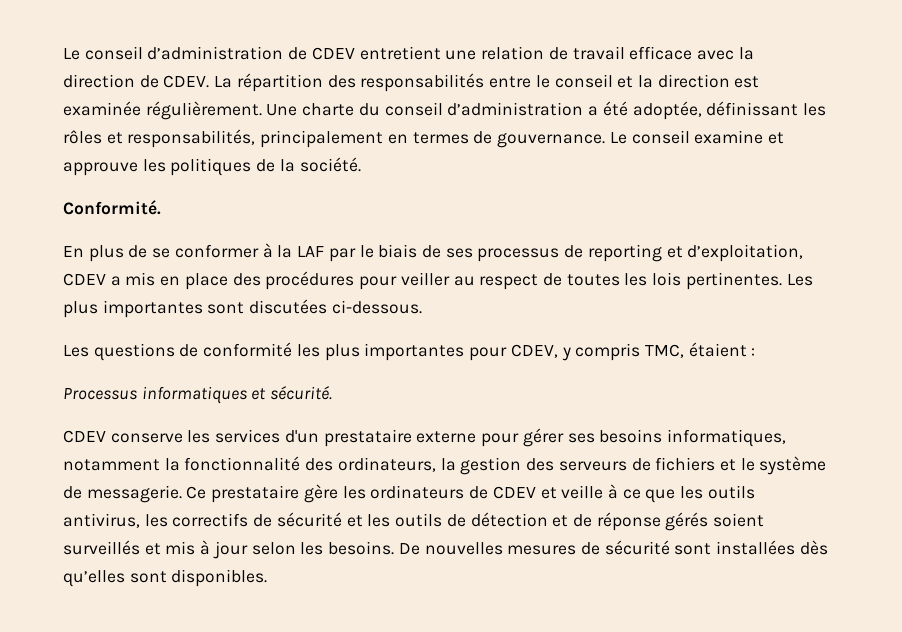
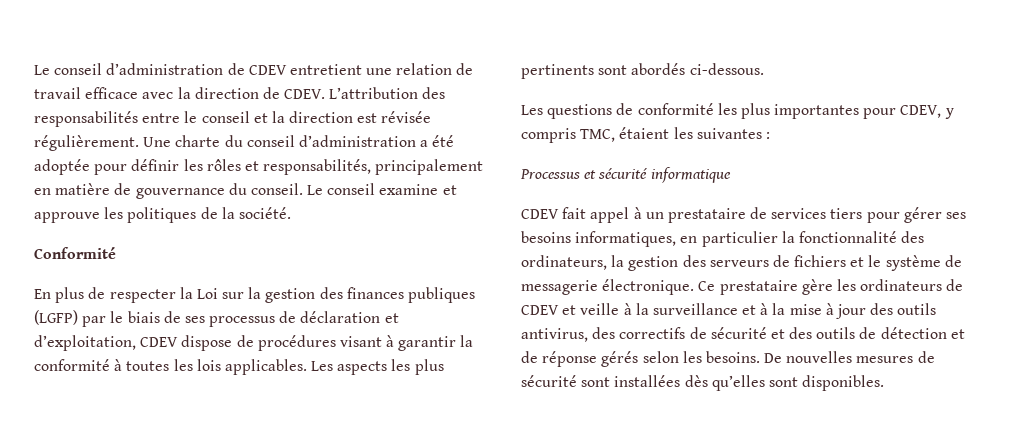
- La répartition des responsabilités entre le conseil et la direction est examinée régulièrement.
+ L’attribution des responsabilités entre le conseil et la direction est révisée régulièrement.
- Une charte du conseil d’administration a été adoptée, définissant les rôles et responsabilités, principalement en termes de gouvernance.
+ Une charte du conseil d’administration a été adoptée pour définir les rôles et responsabilités, principalement en matière de gouvernance du conseil.
- Conformité.
+ Conformité
- En plus de se conformer à la LAF par le biais de ses processus de reporting et d’exploitation, CDEV a mis en place des procédures pour veiller au respect de toutes les lois pertinentes. Les plus importantes sont discutées ci-dessous.
+ En plus de respecter la Loi sur la gestion des finances publiques (LGFP) par le biais de ses processus de déclaration et d’exploitation, CDEV dispose de procédures visant à garantir la conformité à toutes les lois applicables. Les aspects les plus pertinents sont abordés ci-dessous.
- Les questions de conformité les plus importantes pour CDEV, y compris TMC, étaient :
+ Les questions de conformité les plus importantes pour CDEV, y compris TMC, étaient les suivantes :
- Processus informatiques et sécurité.
- CDEV conserve les services d'un prestataire externe pour gérer ses besoins informatiques, notamment la fonctionnalité des ordinateurs, la gestion des serveurs de fichiers et le système de messagerie.
+ Processus et sécurité informatique
+ CDEV fait appel à un prestataire de services tiers pour gérer ses besoins informatiques, en particulier la fonctionnalité des ordinateurs, la gestion des serveurs de fichiers et le système de messagerie électronique.
- Ce prestataire gère les ordinateurs de CDEV et veille à ce que les outils antivirus, les correctifs de sécurité et les outils de détection et de réponse gérés soient surveillés et mis à jour selon les besoins.
+ Ce prestataire gère les ordinateurs de CDEV et veille à la surveillance et à la mise à jour des outils antivirus, des correctifs de sécurité et des outils de détection et de réponse gérés selon les besoins.

